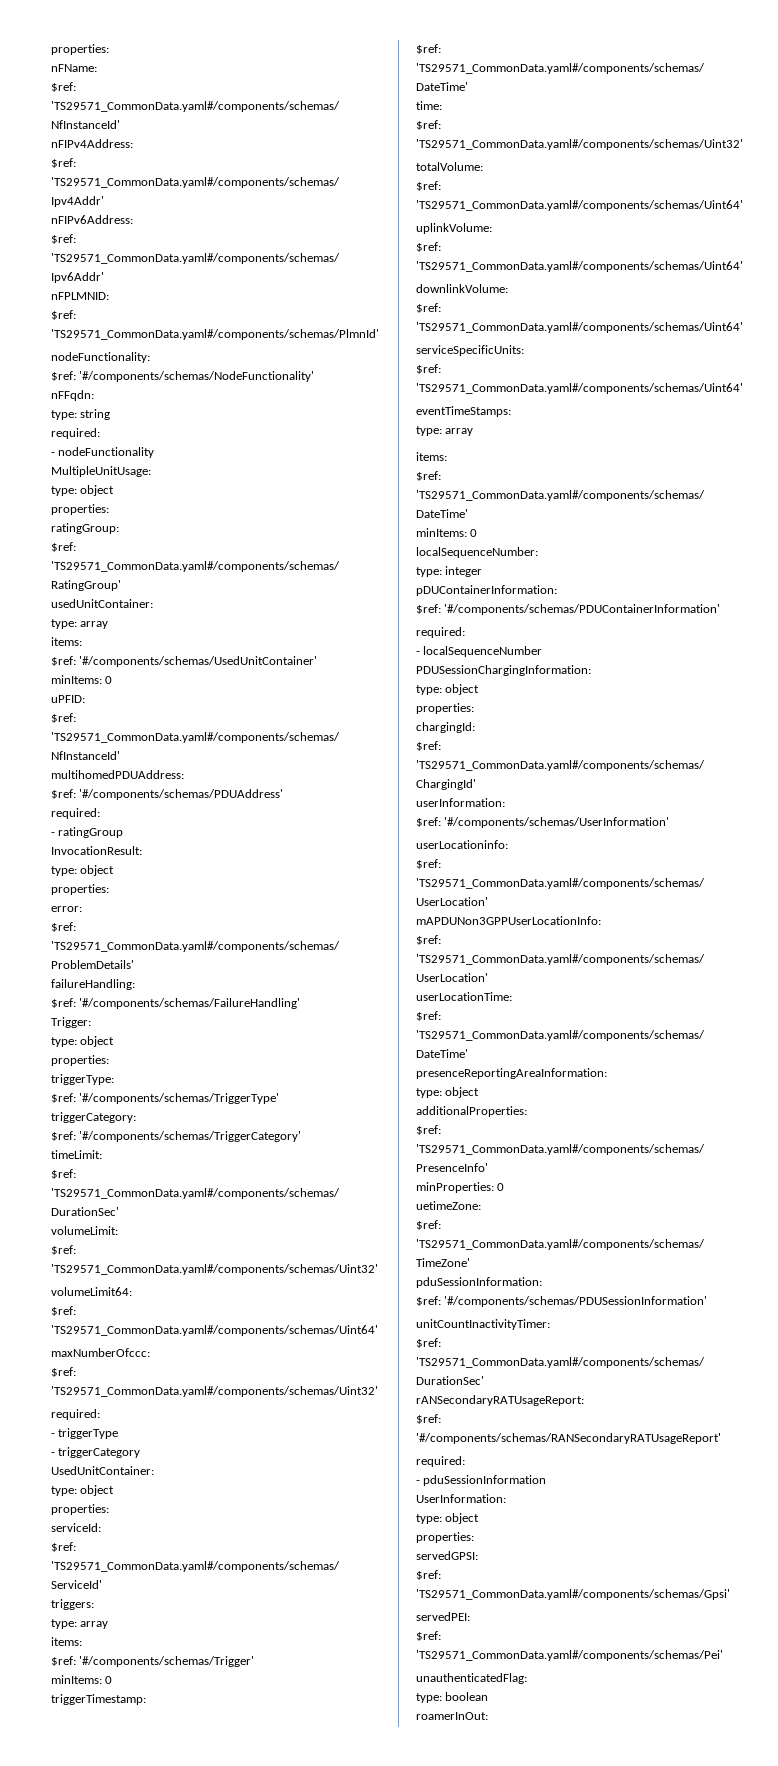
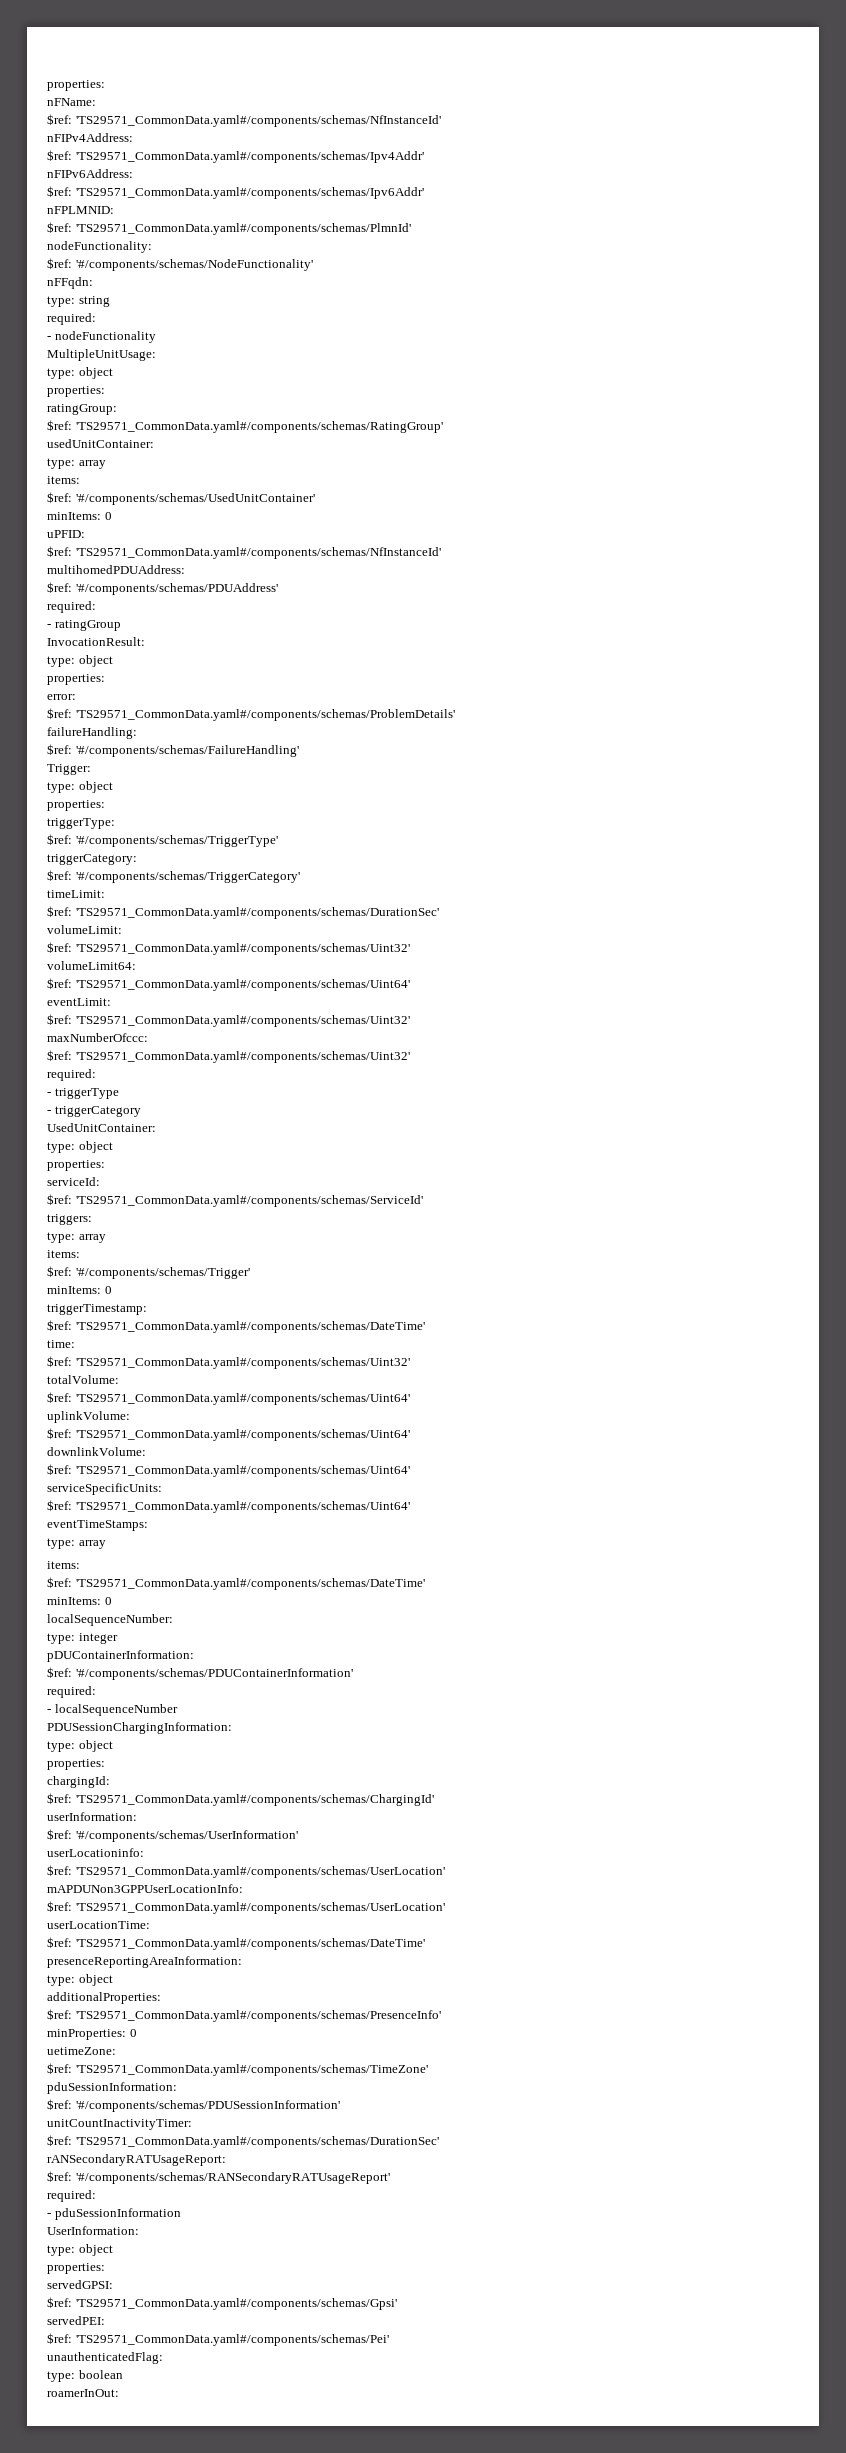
+ eventLimit:
+ $ref: 'TS29571_CommonData.yaml#/components/schemas/Uint32'

